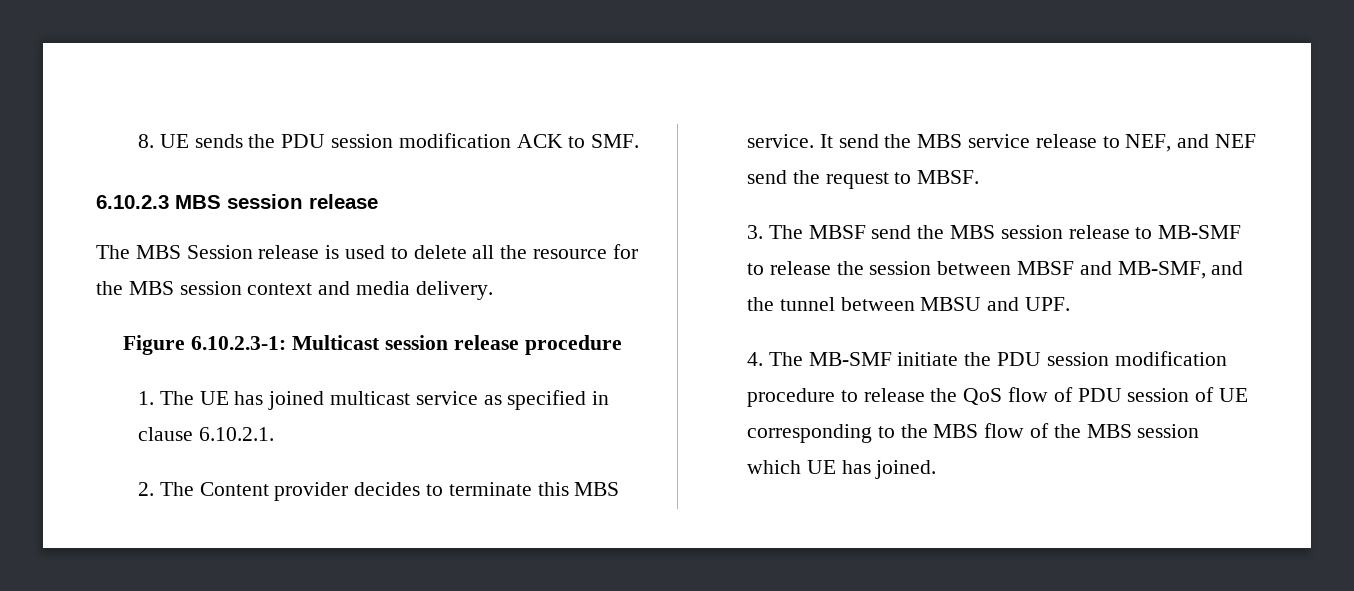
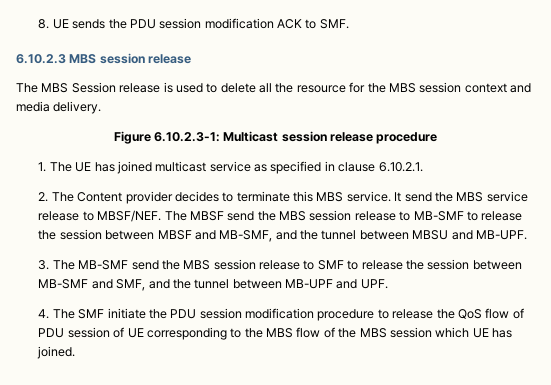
- It send the MBS service release to NEF, and NEF send the request to MBSF.
- 3. The MBSF send the MBS session release to MB-SMF to release the session between MBSF and MB-SMF, and the tunnel between MBSU and UPF.
+ It send the MBS service release to MBSF/NEF. The MBSF send the MBS session release to MB-SMF to release the session between MBSF and MB-SMF, and the tunnel between MBSU and MB-UPF.
+ 3. The MB-SMF send the MBS session release to SMF to release the session between MB-SMF and SMF, and the tunnel between MB-UPF and UPF.
- 4. The MB-SMF initiate the PDU session modification procedure to release the QoS flow of PDU session of UE corresponding to the MBS flow of the MBS session which UE has joined.
+ 4. The SMF initiate the PDU session modification procedure to release the QoS flow of PDU session of UE corresponding to the MBS flow of the MBS session which UE has joined.

